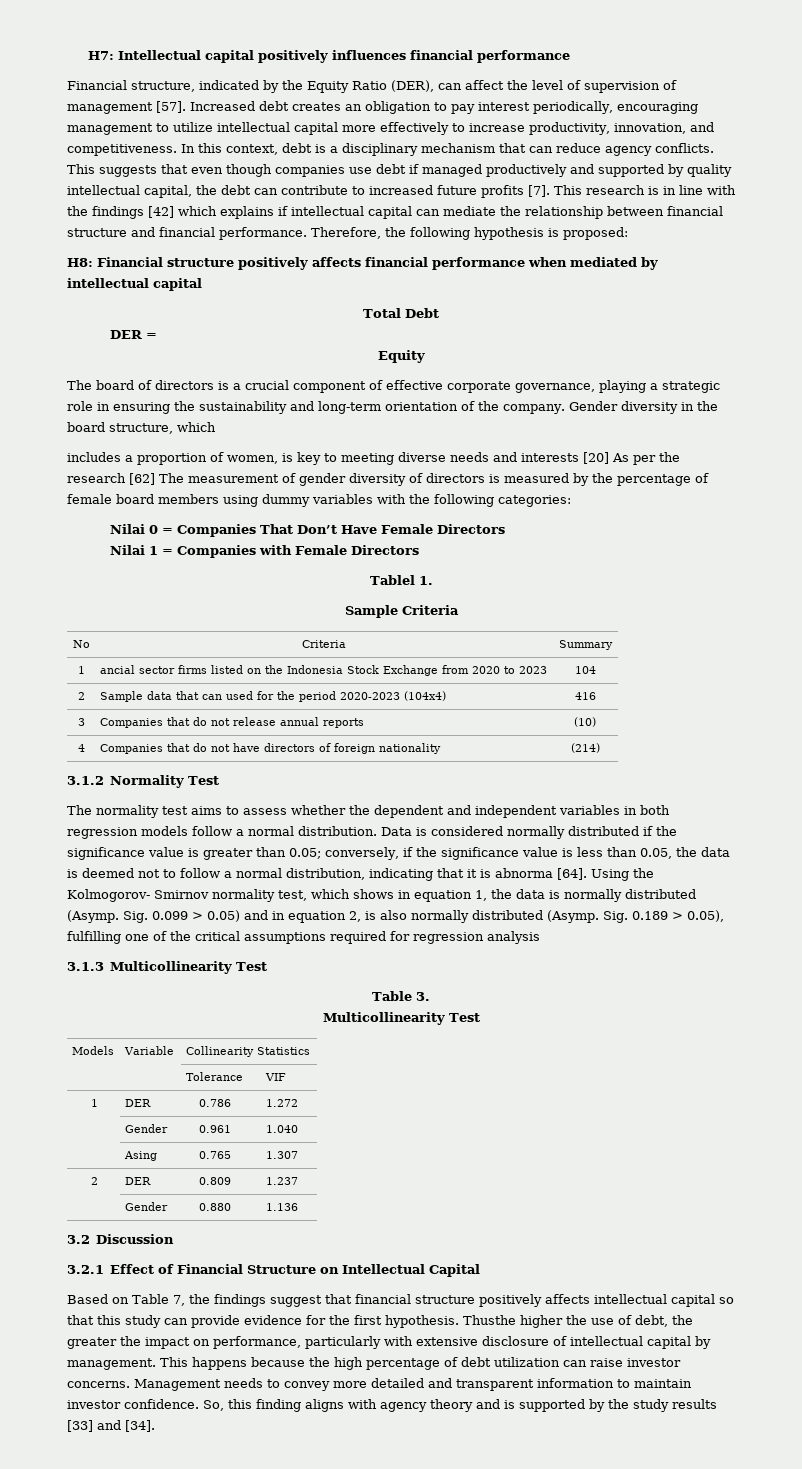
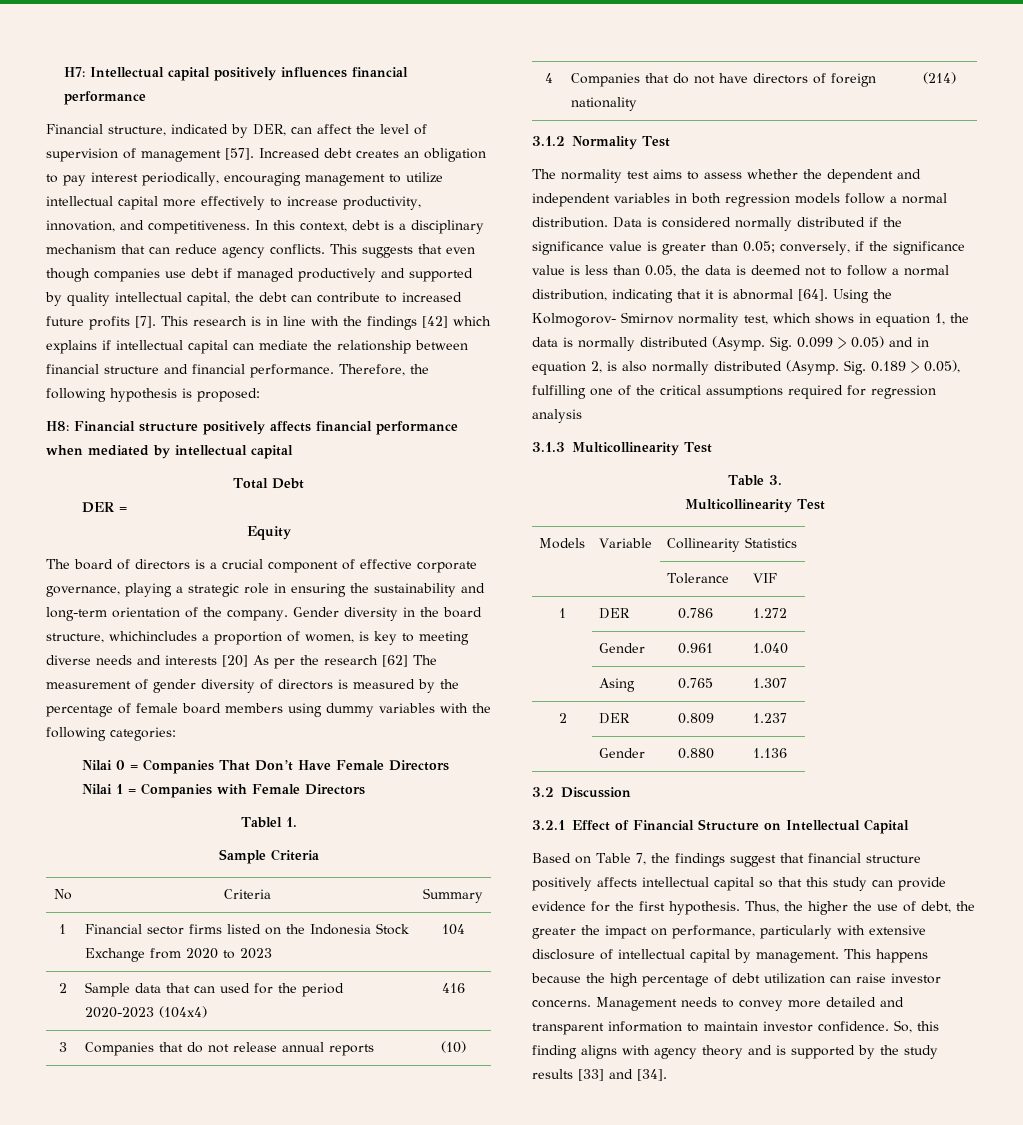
- Financial structure, indicated by the Equity Ratio (DER), can affect the level of supervision of management [57].
+ Financial structure, indicated by DER, can affect the level of supervision of management [57].
- Gender diversity in the board structure, which
- includes a proportion of women, is key to meeting diverse needs and interests [20] As per the research [62] The measurement of gender diversity of directors is measured by the percentage of female board members using dummy variables with the following categories:
+ Gender diversity in the board structure, whichincludes a proportion of women, is key to meeting diverse needs and interests [20] As per the research [62] The measurement of gender diversity of directors is measured by the percentage of female board members using dummy variables with the following categories:
- 1 | ancial sector firms listed on the Indonesia Stock Exchange from 2020 to 2023 | 104
+ 1 | Financial sector firms listed on the Indonesia Stock Exchange from 2020 to 2023 | 104
- Data is considered normally distributed if the significance value is greater than 0.05; conversely, if the significance value is less than 0.05, the data is deemed not to follow a normal distribution, indicating that it is abnorma [64].
+ Data is considered normally distributed if the significance value is greater than 0.05; conversely, if the significance value is less than 0.05, the data is deemed not to follow a normal distribution, indicating that it is abnormal [64].
- Thusthe higher the use of debt, the greater the impact on performance, particularly with extensive disclosure of intellectual capital by management.
+ Thus, the higher the use of debt, the greater the impact on performance, particularly with extensive disclosure of intellectual capital by management.

